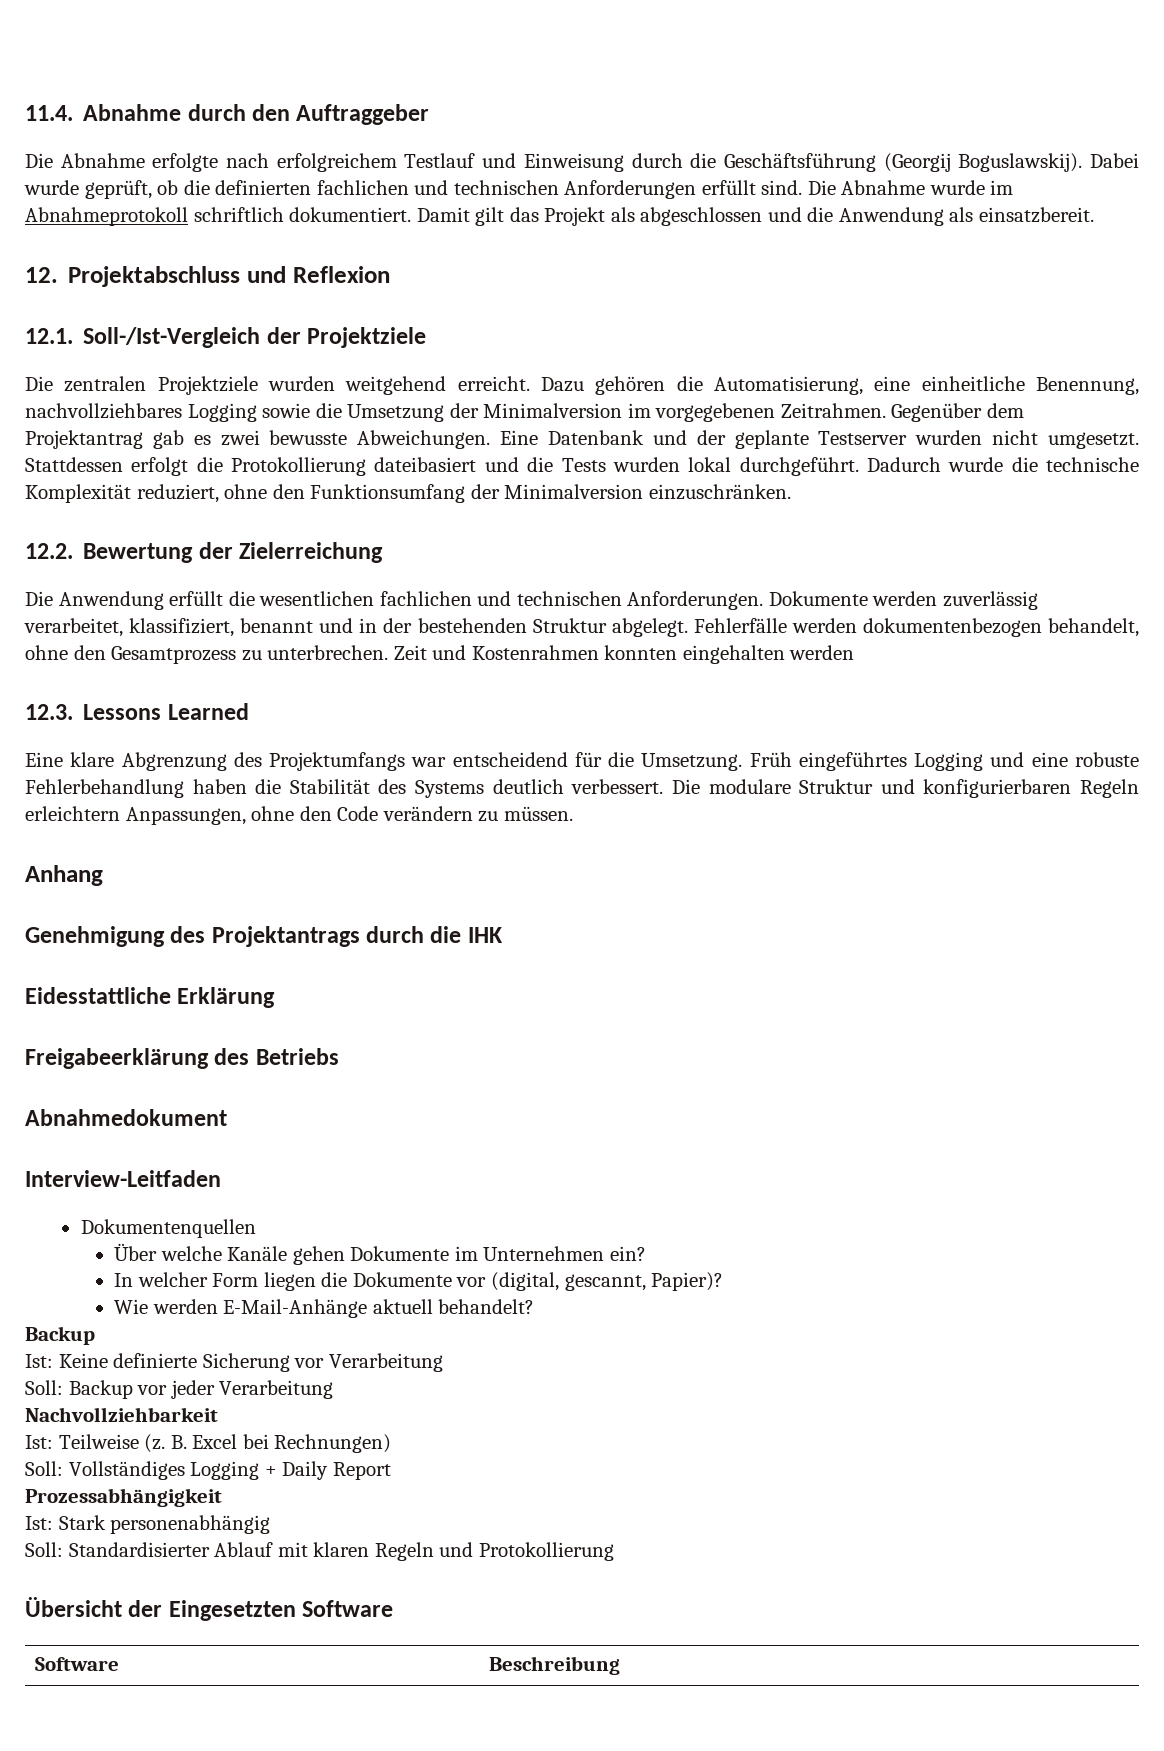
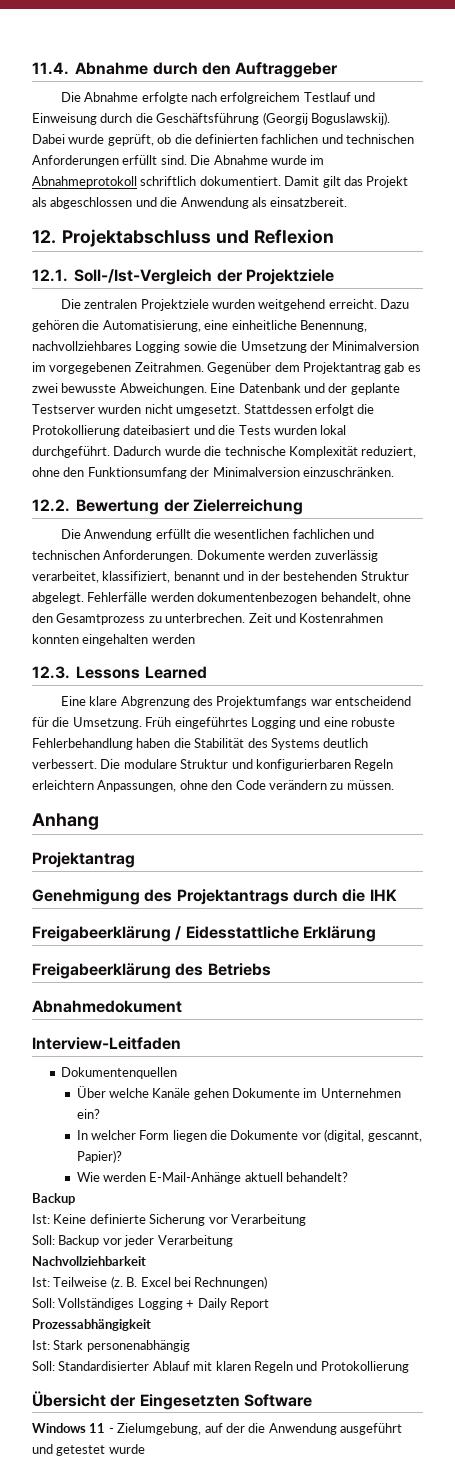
  Anhang
+ Projektantrag
- Eidesstattliche Erklärung
+ Freigabeerklärung / Eidesstattliche Erklärung
- Software | Beschreibung
+ Windows 11 - Zielumgebung, auf der die Anwendung ausgeführt und getestet wurde

